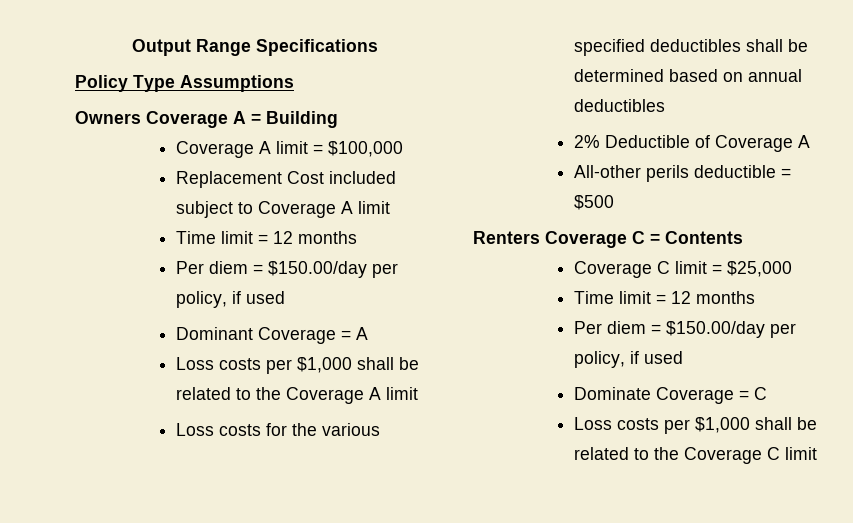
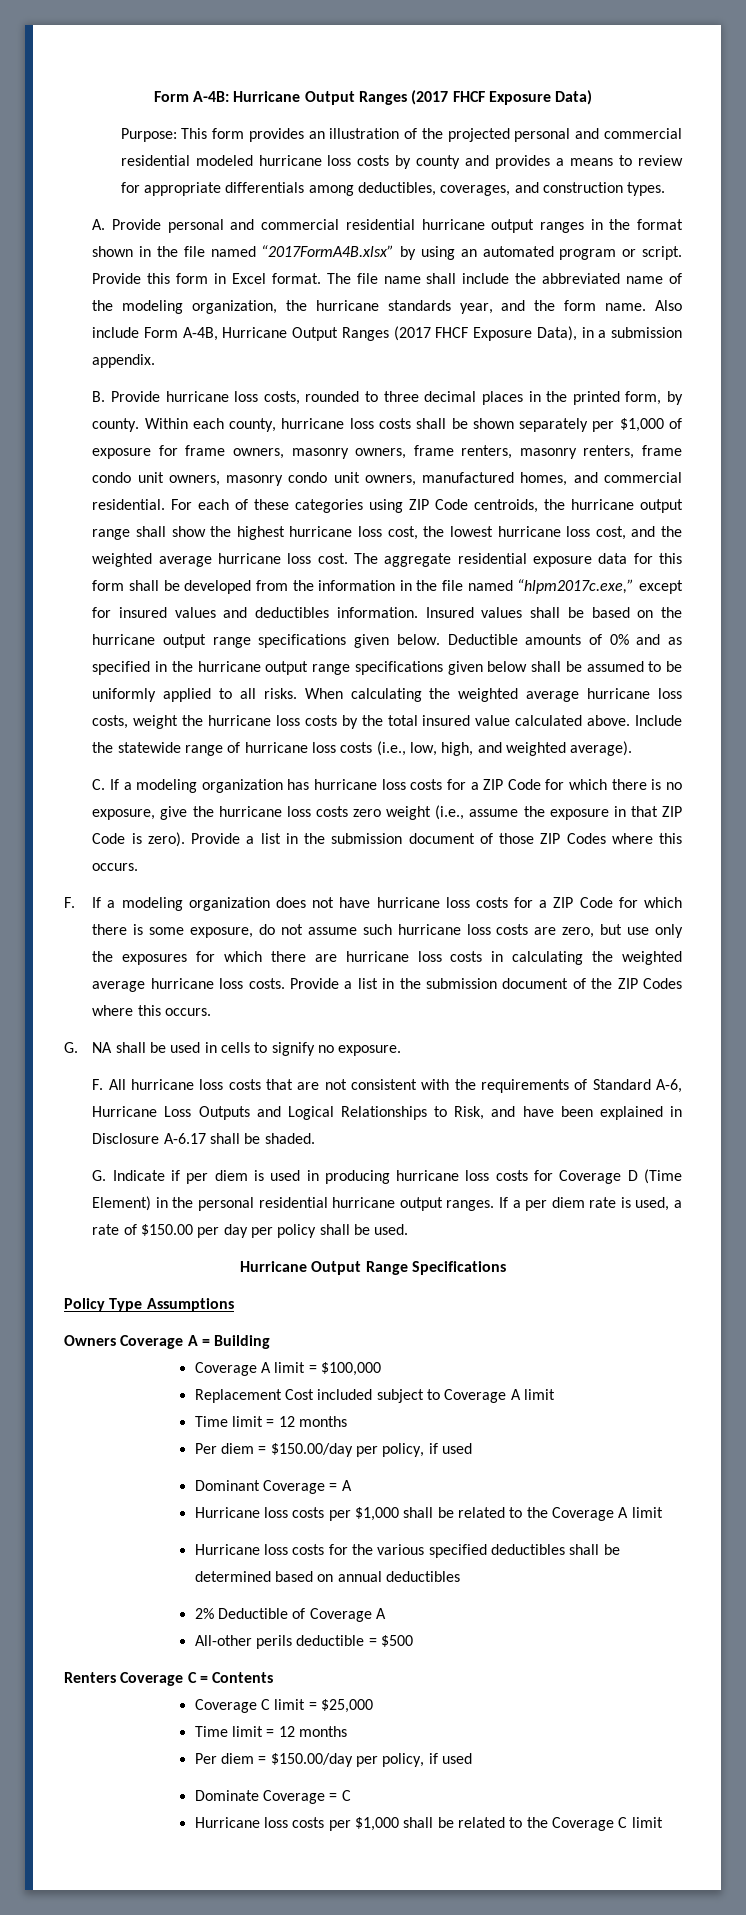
- Output Range Specifications
+ Form A-4B: Hurricane Output Ranges (2017 FHCF Exposure Data)
+ Purpose: This form provides an illustration of the projected personal and commercial residential modeled hurricane loss costs by county and provides a means to review for appropriate differentials among deductibles, coverages, and construction types.
+ A. Provide personal and commercial residential hurricane output ranges in the format shown in the file named “2017FormA4B.xlsx” by using an automated program or script. Provide this form in Excel format. The file name shall include the abbreviated name of the modeling organization, the hurricane standards year, and the form name. Also include Form A-4B, Hurricane Output Ranges (2017 FHCF Exposure Data), in a submission appendix.
+ B. Provide hurricane loss costs, rounded to three decimal places in the printed form, by county. Within each county, hurricane loss costs shall be shown separately per $1,000 of exposure for frame owners, masonry owners, frame renters, masonry renters, frame condo unit owners, masonry condo unit owners, manufactured homes, and commercial residential. For each of these categories using ZIP Code centroids, the hurricane output range shall show the highest hurricane loss cost, the lowest hurricane loss cost, and the weighted average hurricane loss cost. The aggregate residential exposure data for this form shall be developed from the information in the file named “hlpm2017c.exe,” except for insured values and deductibles information. Insured values shall be based on the hurricane output range specifications given below. Deductible amounts of 0% and as specified in the hurricane output range specifications given below shall be assumed to be uniformly applied to all risks. When calculating the weighted average hurricane loss costs, weight the hurricane loss costs by the total insured value calculated above. Include the statewide range of hurricane loss costs (i.e., low, high, and weighted average).
+ C. If a modeling organization has hurricane loss costs for a ZIP Code for which there is no exposure, give the hurricane loss costs zero weight (i.e., assume the exposure in that ZIP Code is zero). Provide a list in the submission document of those ZIP Codes where this occurs.
+ F. If a modeling organization does not have hurricane loss costs for a ZIP Code for which there is some exposure, do not assume such hurricane loss costs are zero, but use only the exposures for which there are hurricane loss costs in calculating the weighted average hurricane loss costs. Provide a list in the submission document of the ZIP Codes where this occurs.
+ G. NA shall be used in cells to signify no exposure.
+ F. All hurricane loss costs that are not consistent with the requirements of Standard A-6, Hurricane Loss Outputs and Logical Relationships to Risk, and have been explained in Disclosure A-6.17 shall be shaded.
+ G. Indicate if per diem is used in producing hurricane loss costs for Coverage D (Time Element) in the personal residential hurricane output ranges. If a per diem rate is used, a rate of $150.00 per day per policy shall be used.
+ Hurricane Output Range Specifications
- Loss costs per $1,000 shall be related to the Coverage A limit
+ Hurricane loss costs per $1,000 shall be related to the Coverage A limit
- Loss costs for the various specified deductibles shall be determined based on annual deductibles
+ Hurricane loss costs for the various specified deductibles shall be determined based on annual deductibles
- Loss costs per $1,000 shall be related to the Coverage C limit
+ Hurricane loss costs per $1,000 shall be related to the Coverage C limit

